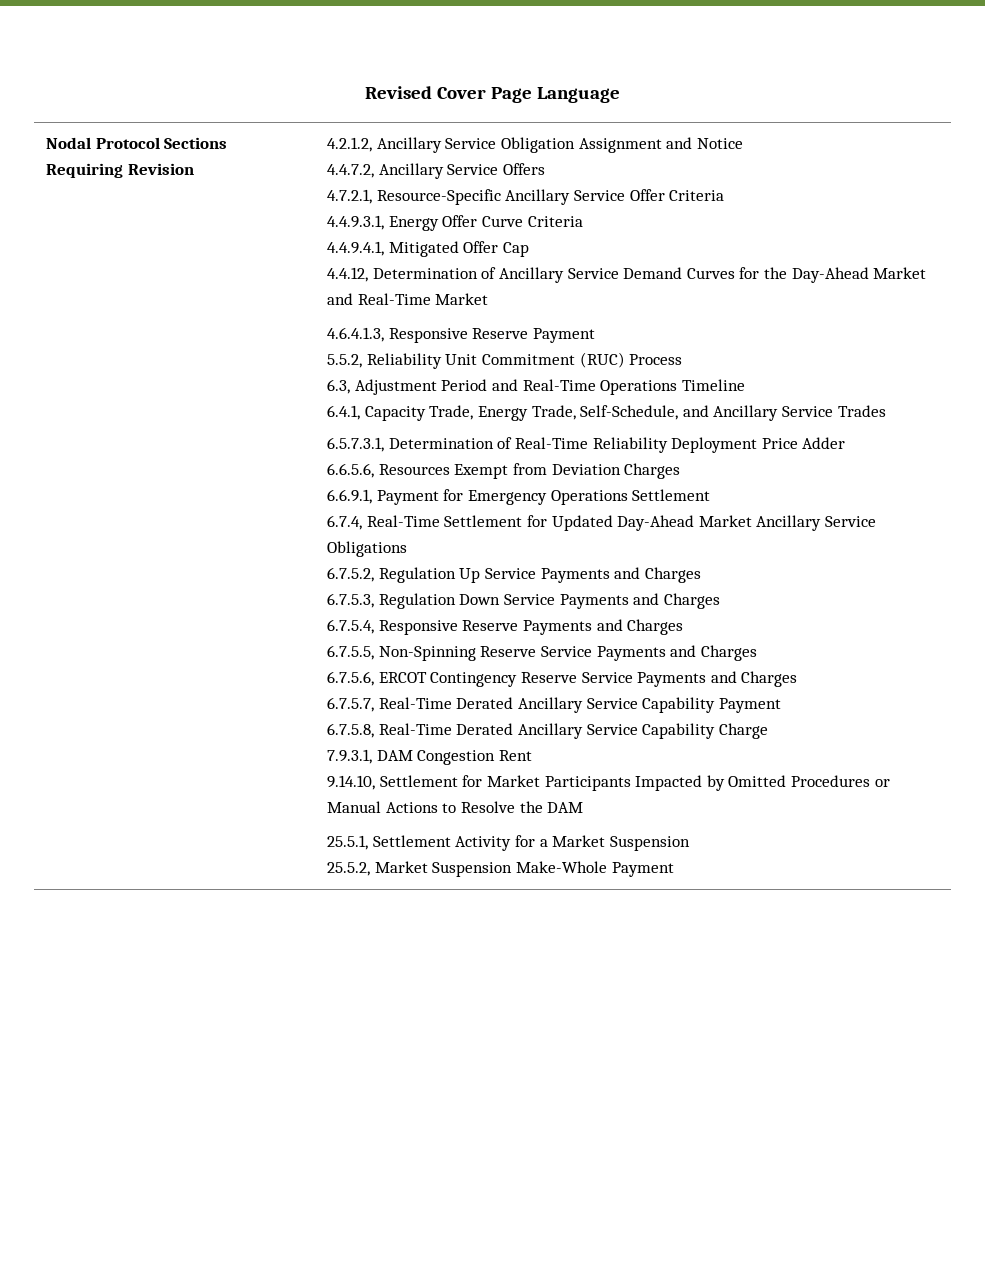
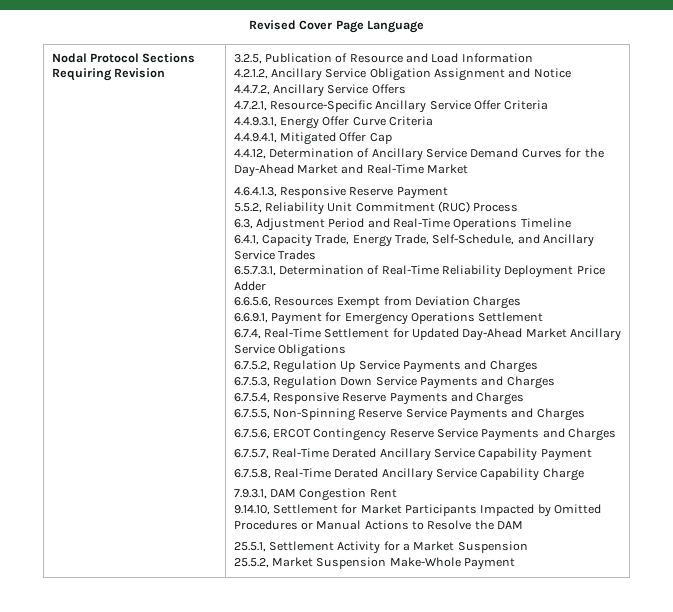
+ 3.2.5, Publication of Resource and Load Information

